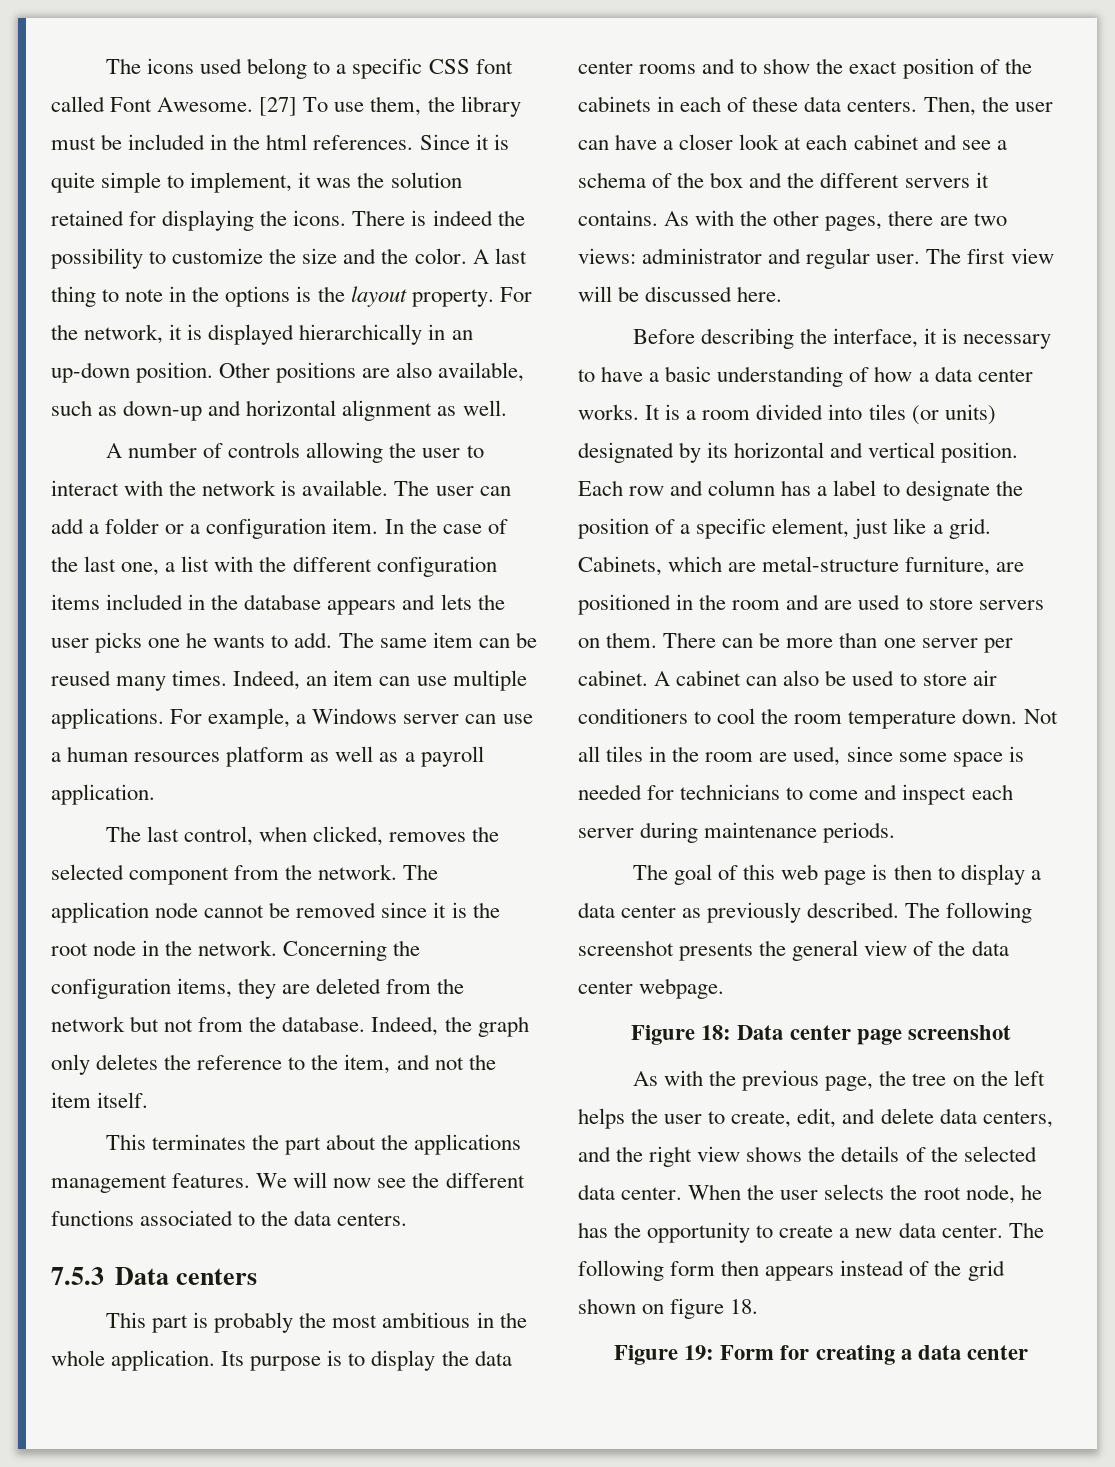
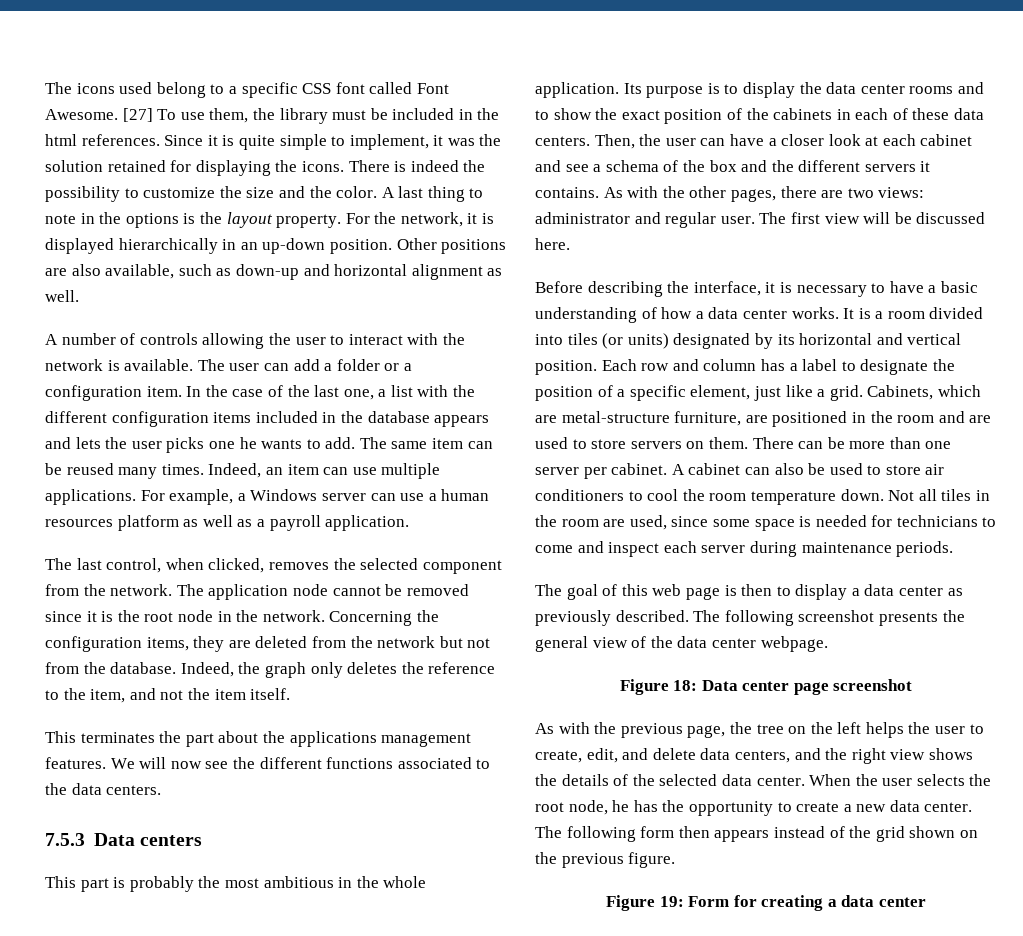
- The following form then appears instead of the grid shown on figure 18.
+ The following form then appears instead of the grid shown on the previous figure.

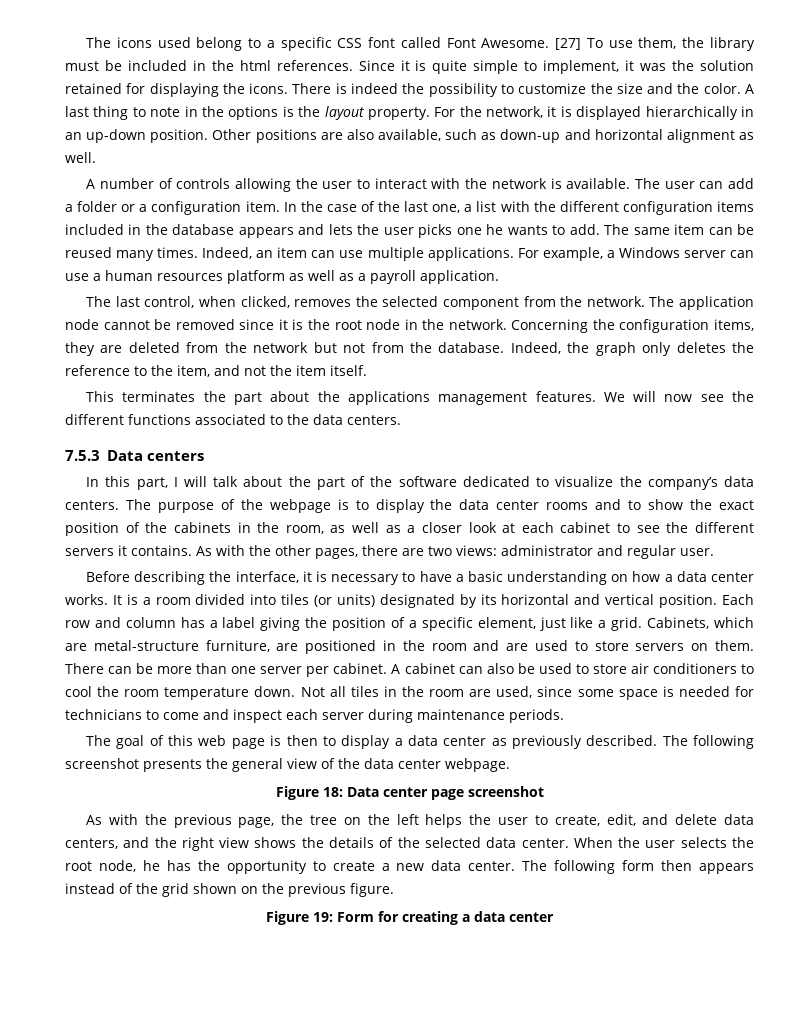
- This part is probably the most ambitious in the whole application. Its purpose is to display the data center rooms and to show the exact position of the cabinets in each of these data centers. Then, the user can have a closer look at each cabinet and see a schema of the box and the different servers it contains.
+ In this part, I will talk about the part of the software dedicated to visualize the company’s data centers. The purpose of the webpage is to display the data center rooms and to show the exact position of the cabinets in the room, as well as a closer look at each cabinet to see the different servers it contains.
- The first view will be discussed here.
- Before describing the interface, it is necessary to have a basic understanding of how a data center works.
+ Before describing the interface, it is necessary to have a basic understanding on how a data center works.
- Each row and column has a label to designate the position of a specific element, just like a grid.
+ Each row and column has a label giving the position of a specific element, just like a grid.

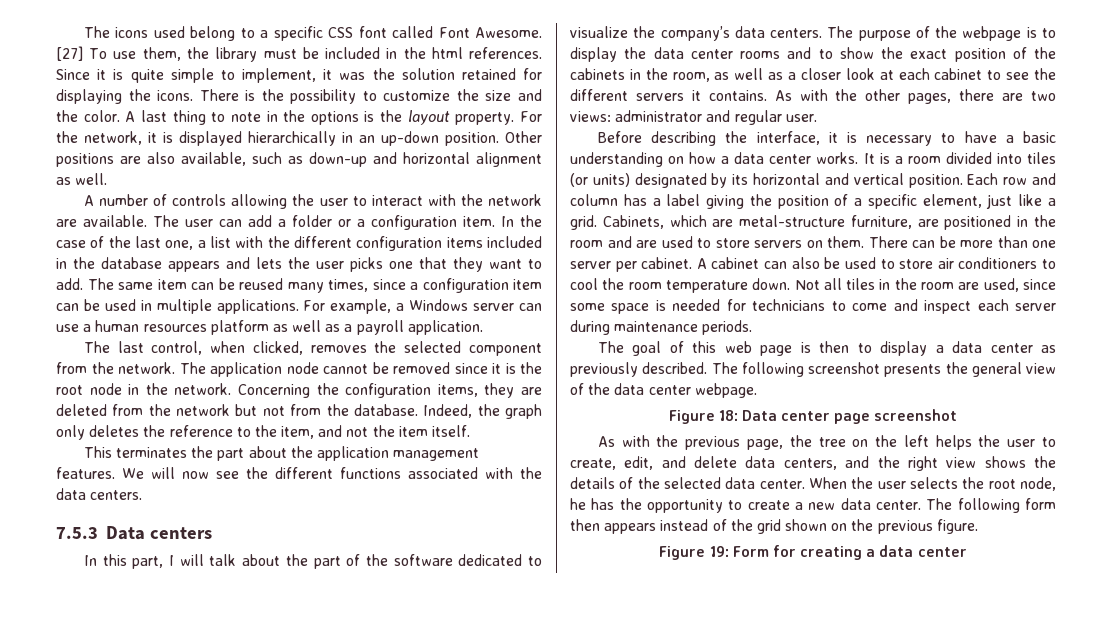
- There is indeed the possibility to customize the size and the color.
+ There is the possibility to customize the size and the color.
- A number of controls allowing the user to interact with the network is available.
+ A number of controls allowing the user to interact with the network are available.
- In the case of the last one, a list with the different configuration items included in the database appears and lets the user picks one he wants to add.
+ In the case of the last one, a list with the different configuration items included in the database appears and lets the user picks one that they want to add.
- The same item can be reused many times. Indeed, an item can use multiple applications.
+ The same item can be reused many times, since a configuration item can be used in multiple applications.
- This terminates the part about the applications management features.
+ This terminates the part about the application management features.
- We will now see the different functions associated to the data centers.
+ We will now see the different functions associated with the data centers.

